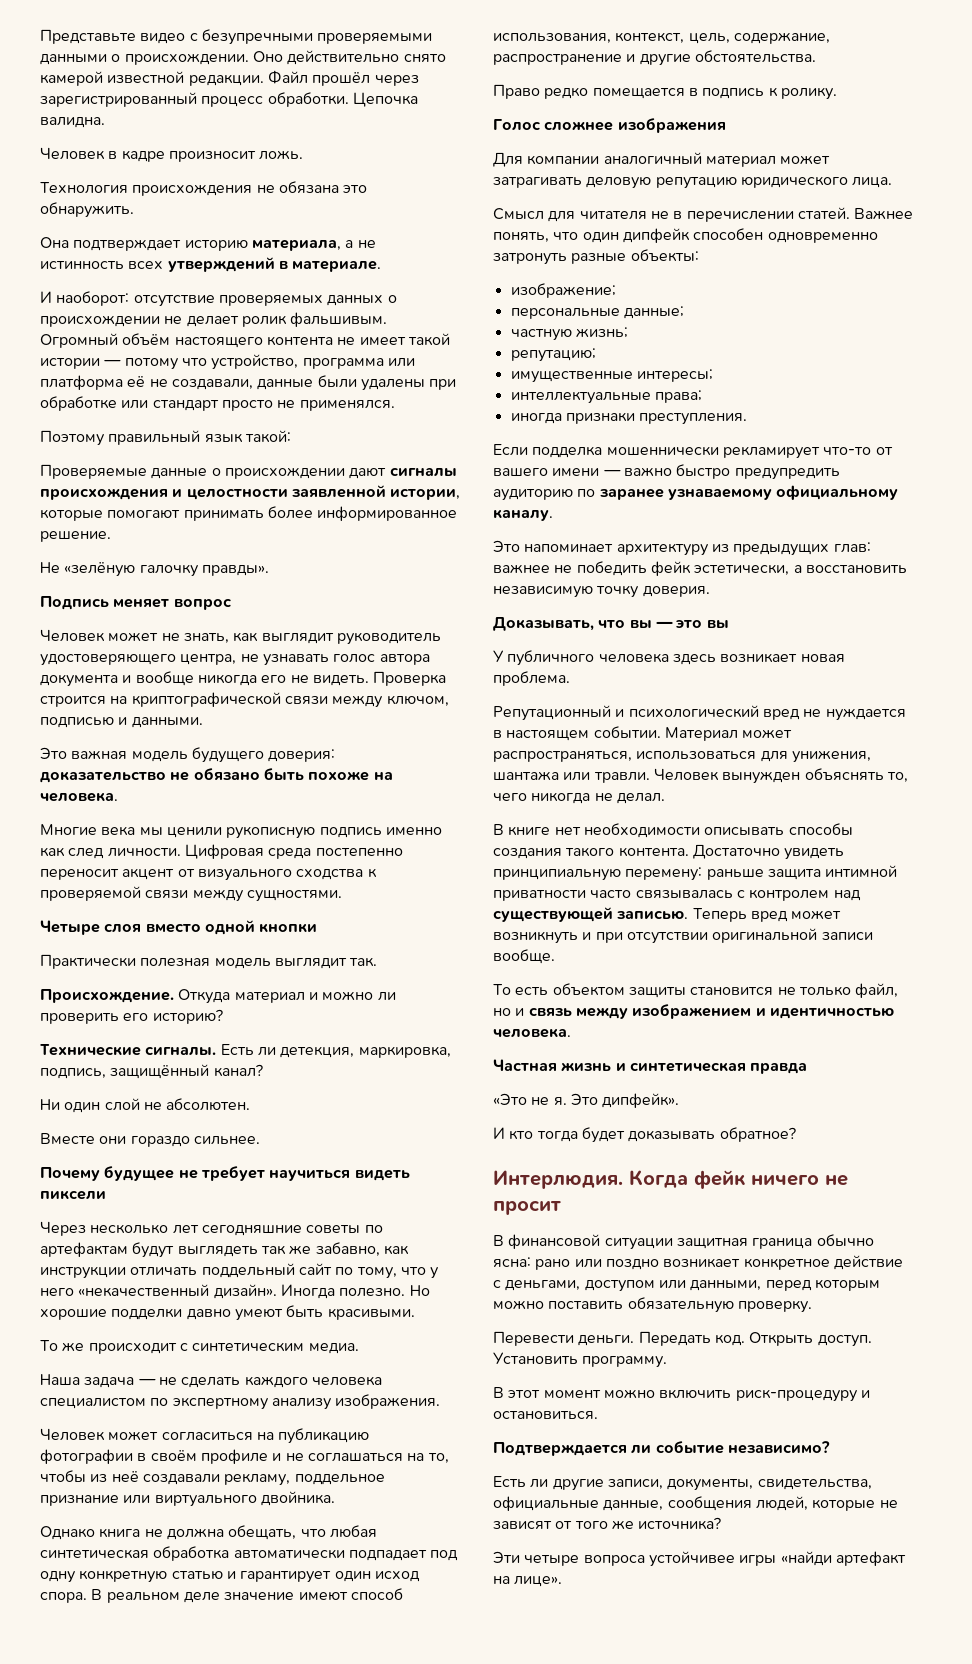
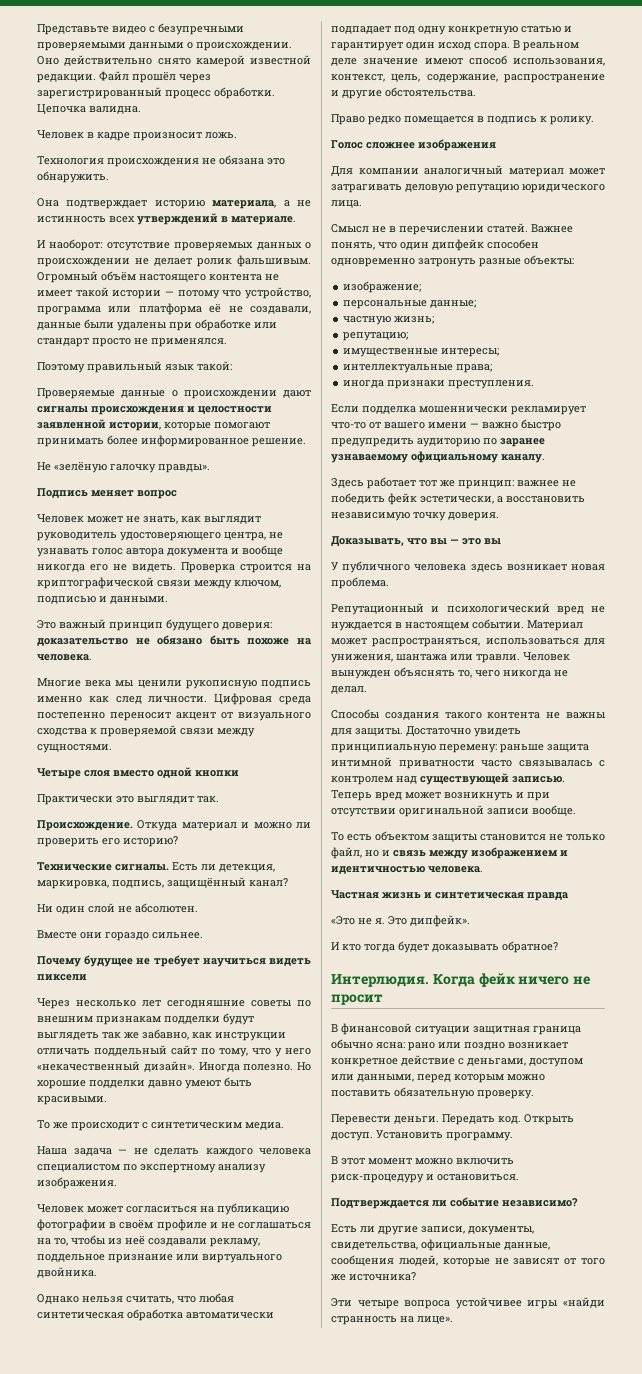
- Это важная модель будущего доверия: доказательство не обязано быть похоже на человека.
+ Это важный принцип будущего доверия: доказательство не обязано быть похоже на человека.
- Практически полезная модель выглядит так.
+ Практически это выглядит так.
- Через несколько лет сегодняшние советы по артефактам будут выглядеть так же забавно, как инструкции отличать поддельный сайт по тому, что у него «некачественный дизайн».
+ Через несколько лет сегодняшние советы по внешним признакам подделки будут выглядеть так же забавно, как инструкции отличать поддельный сайт по тому, что у него «некачественный дизайн».
- Однако книга не должна обещать, что любая синтетическая обработка автоматически подпадает под одну конкретную статью и гарантирует один исход спора.
+ Однако нельзя считать, что любая синтетическая обработка автоматически подпадает под одну конкретную статью и гарантирует один исход спора.
- Смысл для читателя не в перечислении статей.
+ Смысл не в перечислении статей.
- Это напоминает архитектуру из предыдущих глав: важнее не победить фейк эстетически, а восстановить независимую точку доверия.
+ Здесь работает тот же принцип: важнее не победить фейк эстетически, а восстановить независимую точку доверия.
- В книге нет необходимости описывать способы создания такого контента.
+ Способы создания такого контента не важны для защиты.
- Эти четыре вопроса устойчивее игры «найди артефакт на лице».
+ Эти четыре вопроса устойчивее игры «найди странность на лице».

